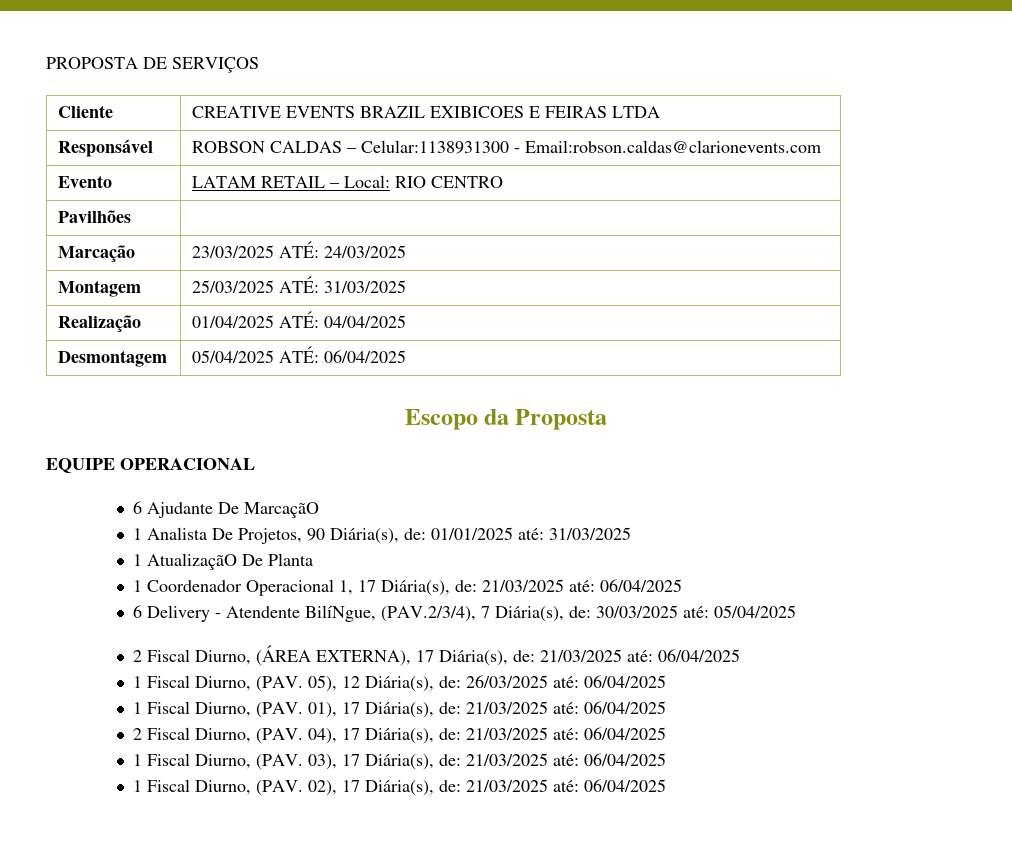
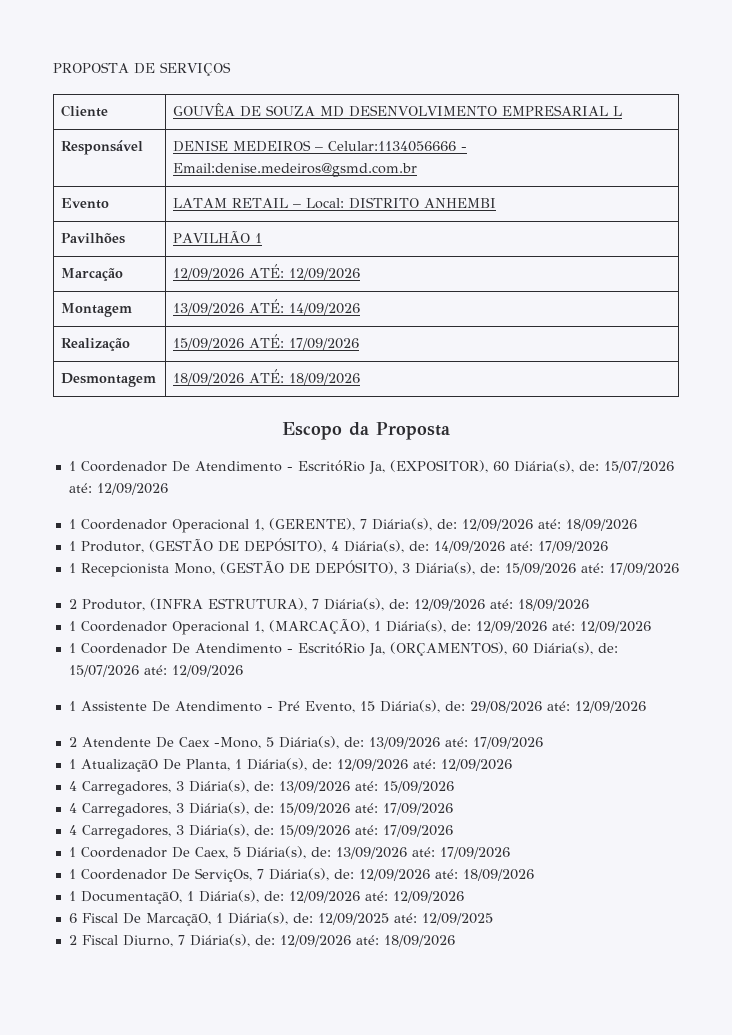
- Cliente | CREATIVE EVENTS BRAZIL EXIBICOES E FEIRAS LTDA
- Responsável | ROBSON CALDAS – Celular:1138931300 - Email:robson.caldas@clarionevents.com
+ Cliente | GOUVÊA DE SOUZA MD DESENVOLVIMENTO EMPRESARIAL L
+ Responsável | DENISE MEDEIROS – Celular:1134056666 - Email:denise.medeiros@gsmd.com.br
- Evento | LATAM RETAIL – Local: RIO CENTRO
+ Evento | LATAM RETAIL – Local: DISTRITO ANHEMBI
- Pavilhões |
+ Pavilhões | PAVILHÃO 1
- Marcação | 23/03/2025 ATÉ: 24/03/2025
- Montagem | 25/03/2025 ATÉ: 31/03/2025
- Realização | 01/04/2025 ATÉ: 04/04/2025
- Desmontagem | 05/04/2025 ATÉ: 06/04/2025
+ Marcação | 12/09/2026 ATÉ: 12/09/2026
+ Montagem | 13/09/2026 ATÉ: 14/09/2026
+ Realização | 15/09/2026 ATÉ: 17/09/2026
+ Desmontagem | 18/09/2026 ATÉ: 18/09/2026
  Escopo da Proposta
- EQUIPE OPERACIONAL
- 6 Ajudante De MarcaçãO
- 1 Analista De Projetos, 90 Diária(s), de: 01/01/2025 até: 31/03/2025
- 1 AtualizaçãO De Planta
- 1 Coordenador Operacional 1, 17 Diária(s), de: 21/03/2025 até: 06/04/2025
- 6 Delivery - Atendente BilíNgue, (PAV.2/3/4), 7 Diária(s), de: 30/03/2025 até: 05/04/2025
- 2 Fiscal Diurno, (ÁREA EXTERNA), 17 Diária(s), de: 21/03/2025 até: 06/04/2025
- 1 Fiscal Diurno, (PAV. 05), 12 Diária(s), de: 26/03/2025 até: 06/04/2025
- 1 Fiscal Diurno, (PAV. 01), 17 Diária(s), de: 21/03/2025 até: 06/04/2025
- 2 Fiscal Diurno, (PAV. 04), 17 Diária(s), de: 21/03/2025 até: 06/04/2025
- 1 Fiscal Diurno, (PAV. 03), 17 Diária(s), de: 21/03/2025 até: 06/04/2025
- 1 Fiscal Diurno, (PAV. 02), 17 Diária(s), de: 21/03/2025 até: 06/04/2025
+ 1 Coordenador De Atendimento - EscritóRio Ja, (EXPOSITOR), 60 Diária(s), de: 15/07/2026 até: 12/09/2026
+ 1 Coordenador Operacional 1, (GERENTE), 7 Diária(s), de: 12/09/2026 até: 18/09/2026
+ 1 Produtor, (GESTÃO DE DEPÓSITO), 4 Diária(s), de: 14/09/2026 até: 17/09/2026
+ 1 Recepcionista Mono, (GESTÃO DE DEPÓSITO), 3 Diária(s), de: 15/09/2026 até: 17/09/2026
+ 2 Produtor, (INFRA ESTRUTURA), 7 Diária(s), de: 12/09/2026 até: 18/09/2026
+ 1 Coordenador Operacional 1, (MARCAÇÃO), 1 Diária(s), de: 12/09/2026 até: 12/09/2026
+ 1 Coordenador De Atendimento - EscritóRio Ja, (ORÇAMENTOS), 60 Diária(s), de: 15/07/2026 até: 12/09/2026
+ 1 Assistente De Atendimento - Pré Evento, 15 Diária(s), de: 29/08/2026 até: 12/09/2026
+ 2 Atendente De Caex -Mono, 5 Diária(s), de: 13/09/2026 até: 17/09/2026
+ 1 AtualizaçãO De Planta, 1 Diária(s), de: 12/09/2026 até: 12/09/2026
+ 4 Carregadores, 3 Diária(s), de: 13/09/2026 até: 15/09/2026
+ 4 Carregadores, 3 Diária(s), de: 15/09/2026 até: 17/09/2026
+ 4 Carregadores, 3 Diária(s), de: 15/09/2026 até: 17/09/2026
+ 1 Coordenador De Caex, 5 Diária(s), de: 13/09/2026 até: 17/09/2026
+ 1 Coordenador De ServiçOs, 7 Diária(s), de: 12/09/2026 até: 18/09/2026
+ 1 DocumentaçãO, 1 Diária(s), de: 12/09/2026 até: 12/09/2026
+ 6 Fiscal De MarcaçãO, 1 Diária(s), de: 12/09/2025 até: 12/09/2025
+ 2 Fiscal Diurno, 7 Diária(s), de: 12/09/2026 até: 18/09/2026

